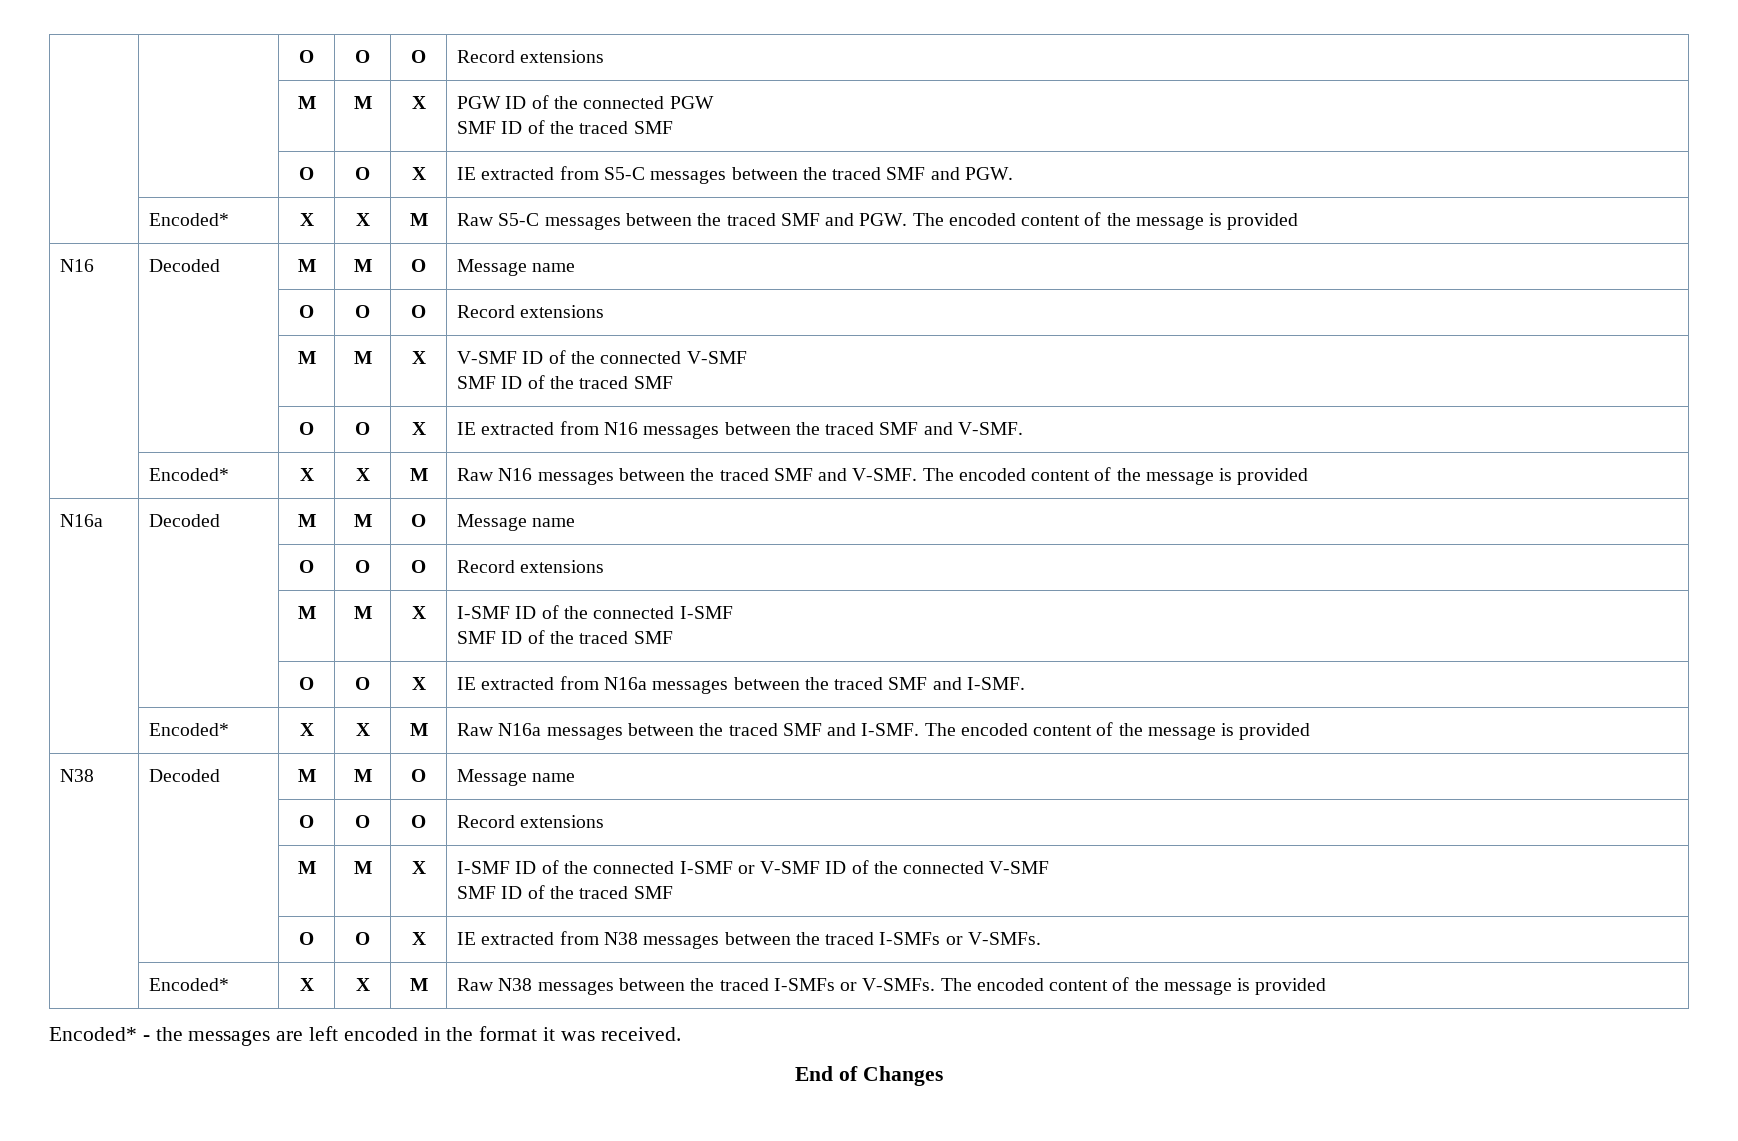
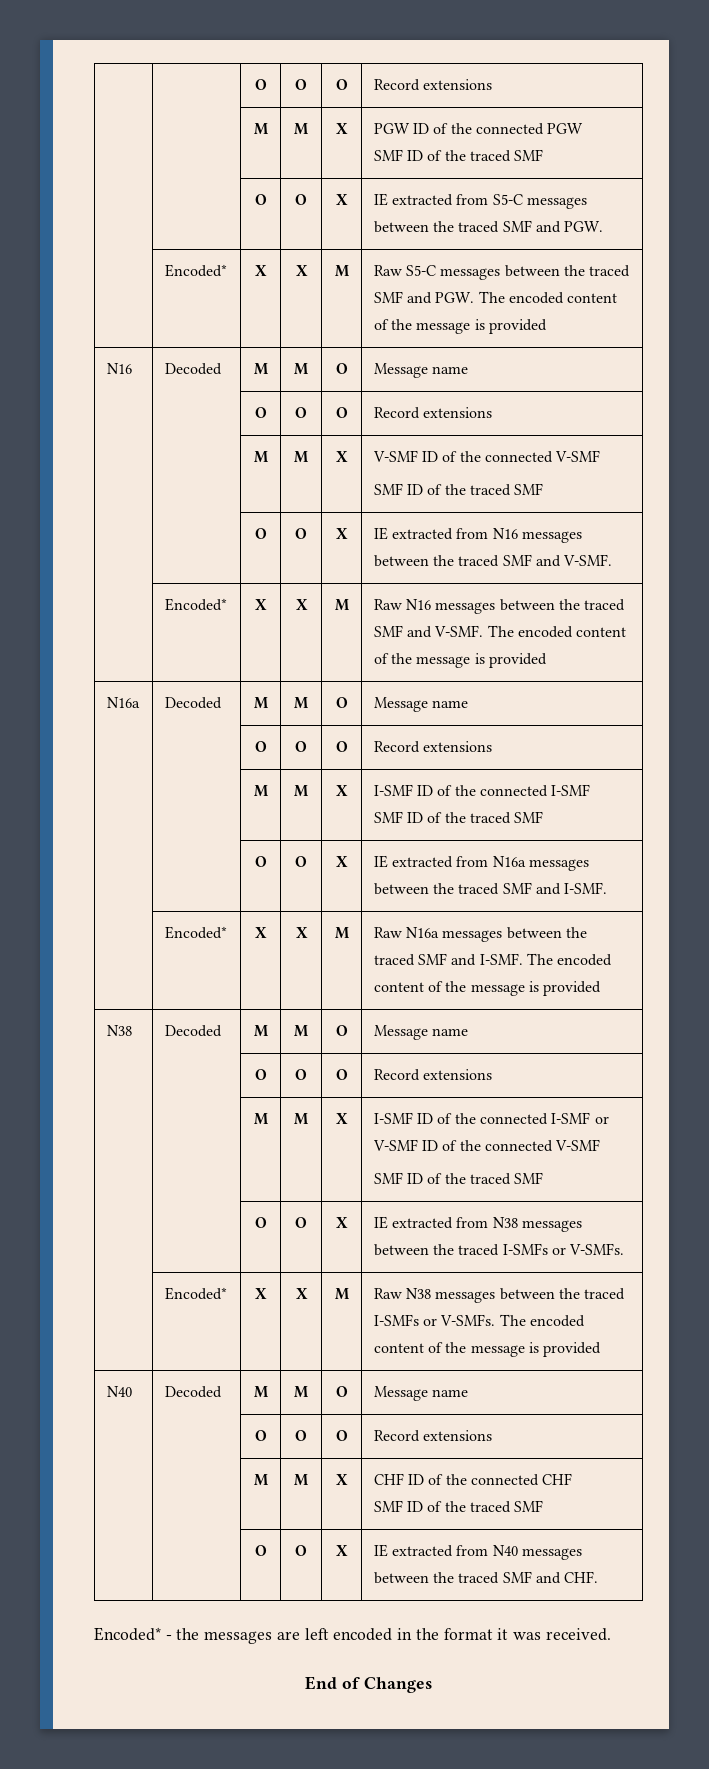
+ N40 | Decoded | M | M | O | Message name
+ | | O | O | O | Record extensions
+ | | M | M | X | CHF ID of the connected CHF
+ SMF ID of the traced SMF
+ | | O | O | X | IE extracted from N40 messages between the traced SMF and CHF.

